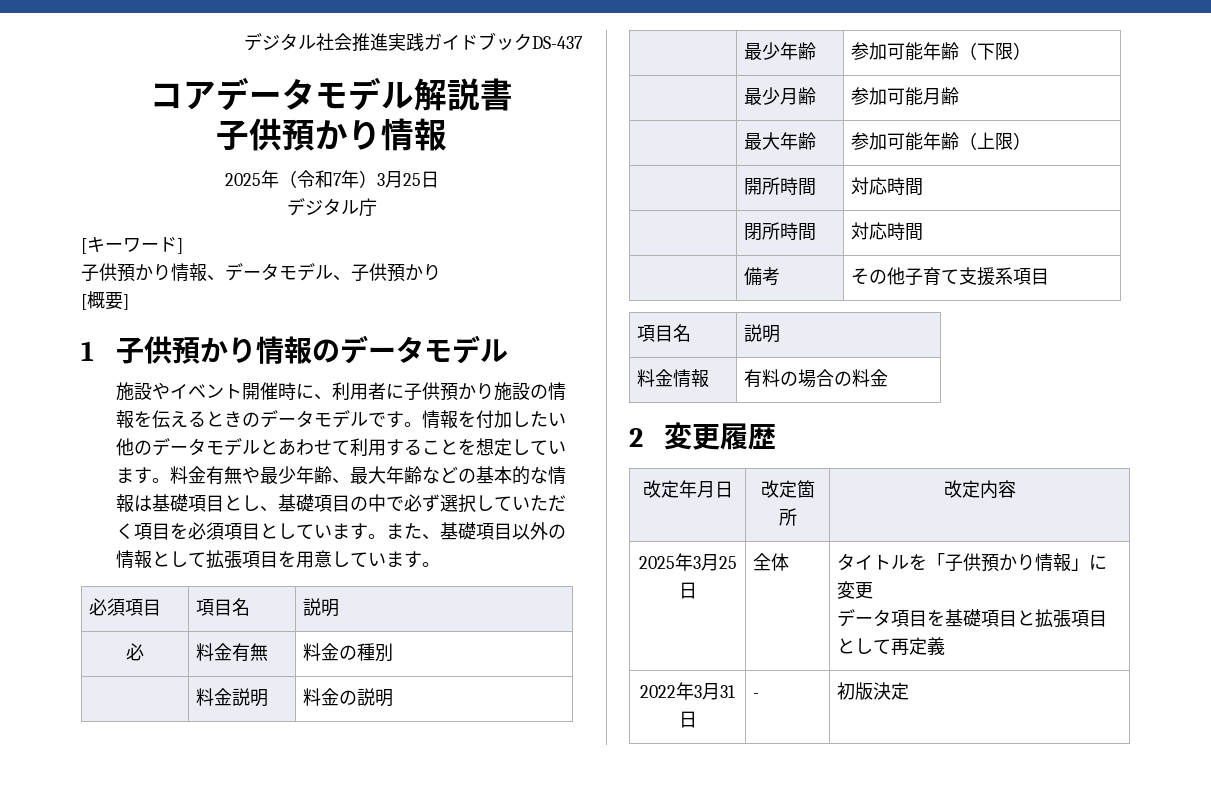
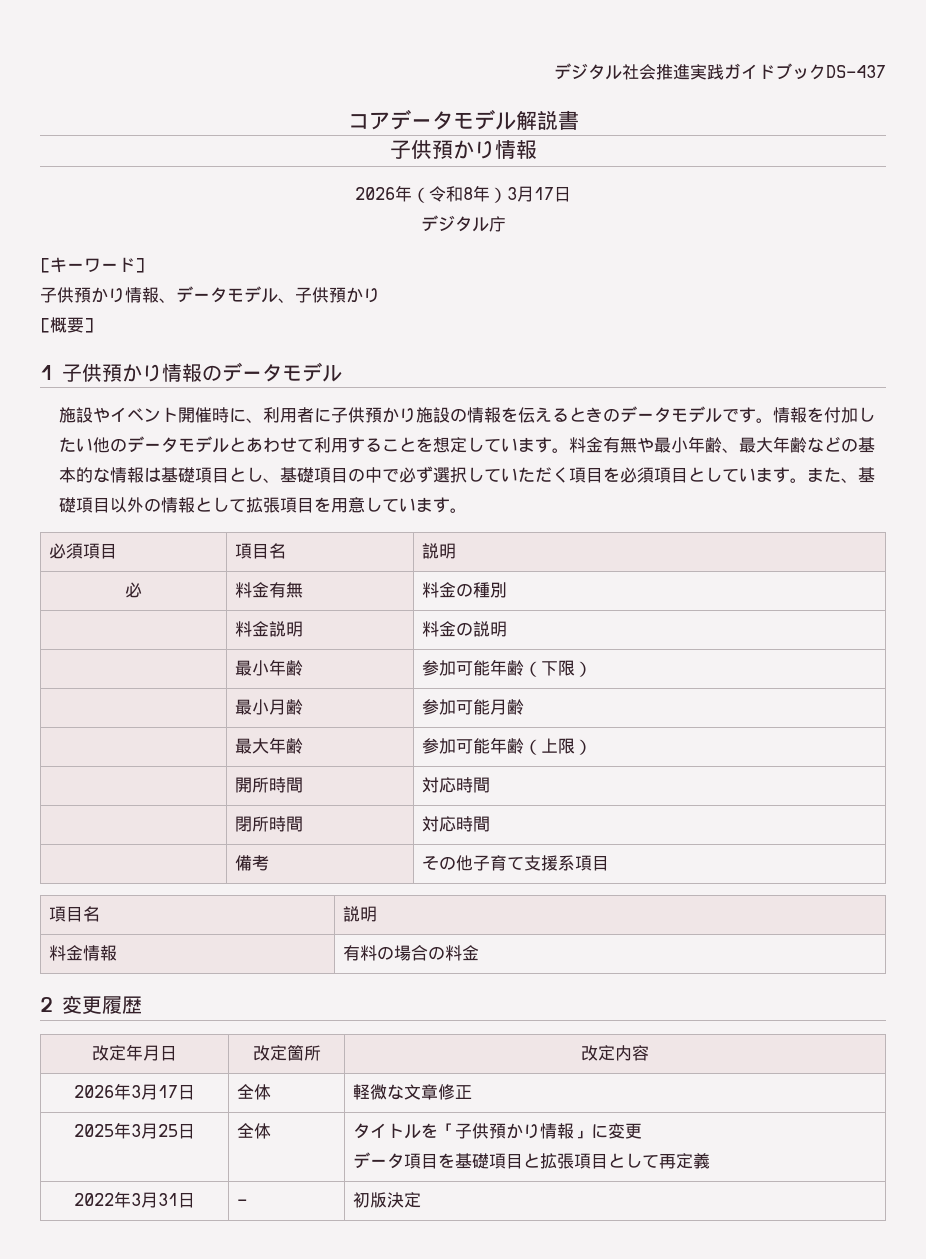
- 2025年（令和7年）3月25日
+ 2026年（令和8年）3月17日
- 料金有無や最少年齢、最大年齢などの基本的な情報は基礎項目とし、基礎項目の中で必ず選択していただく項目を必須項目としています。
+ 料金有無や最小年齢、最大年齢などの基本的な情報は基礎項目とし、基礎項目の中で必ず選択していただく項目を必須項目としています。
- | 最少年齢 | 参加可能年齢（下限）
+ | 最小年齢 | 参加可能年齢（下限）
- | 最少月齢 | 参加可能月齢
+ | 最小月齢 | 参加可能月齢
+ 2026年3月17日 | 全体 | 軽微な文章修正

